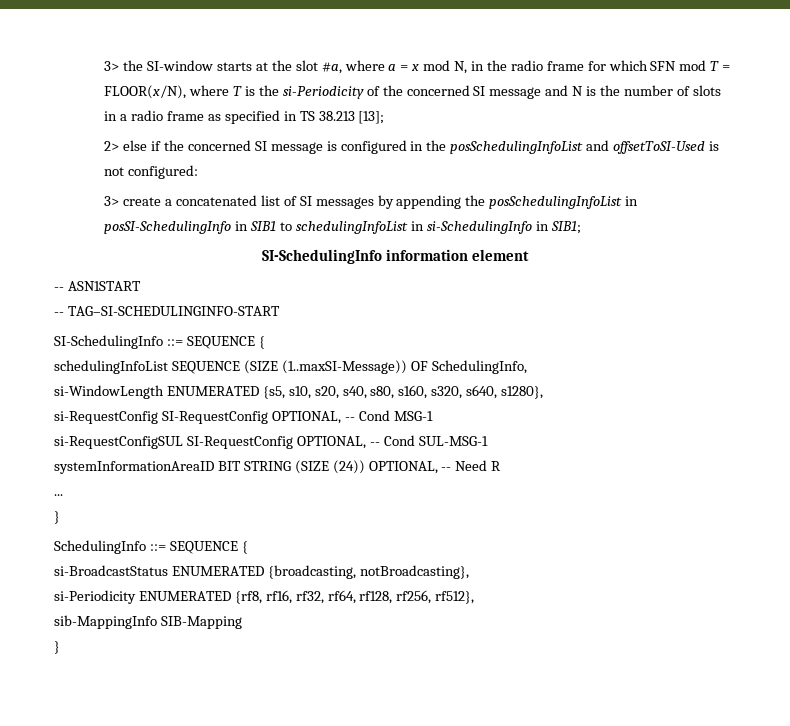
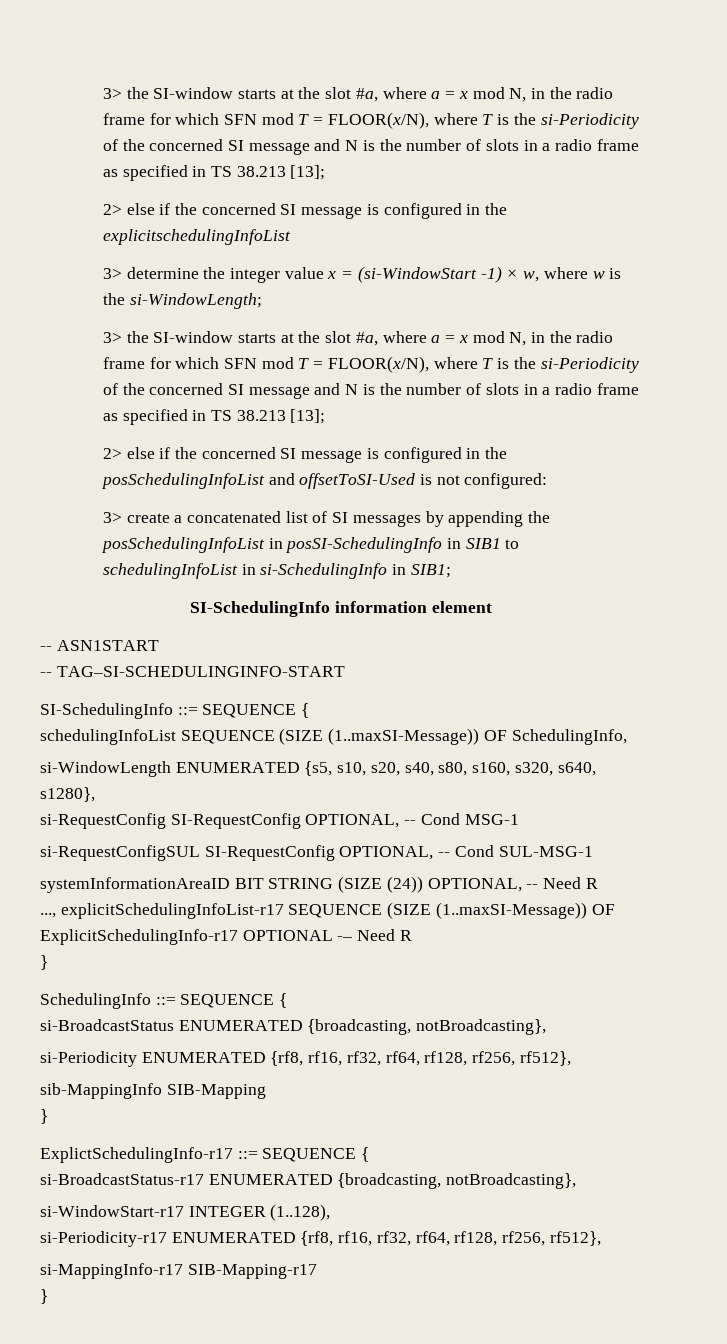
+ 2> else if the concerned SI message is configured in the explicitschedulingInfoList
+ 3> determine the integer value x = (si-WindowStart -1) × w, where w is the si-WindowLength;
+ 3> the SI-window starts at the slot #a, where a = x mod N, in the radio frame for which SFN mod T = FLOOR(x/N), where T is the si-Periodicity of the concerned SI message and N is the number of slots in a radio frame as specified in TS 38.213 [13];
- ...
+ ..., explicitSchedulingInfoList-r17 SEQUENCE (SIZE (1..maxSI-Message)) OF ExplicitSchedulingInfo-r17 OPTIONAL -– Need R
+ ExplictSchedulingInfo-r17 ::= SEQUENCE {
+ si-BroadcastStatus-r17 ENUMERATED {broadcasting, notBroadcasting},
+ si-WindowStart-r17 INTEGER (1..128),
+ si-Periodicity-r17 ENUMERATED {rf8, rf16, rf32, rf64, rf128, rf256, rf512},
+ si-MappingInfo-r17 SIB-Mapping-r17
+ }

